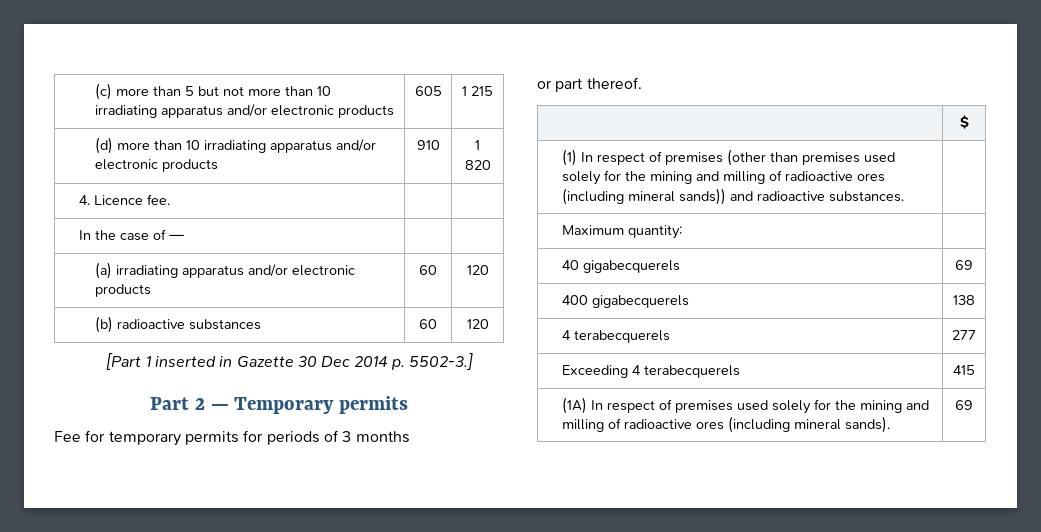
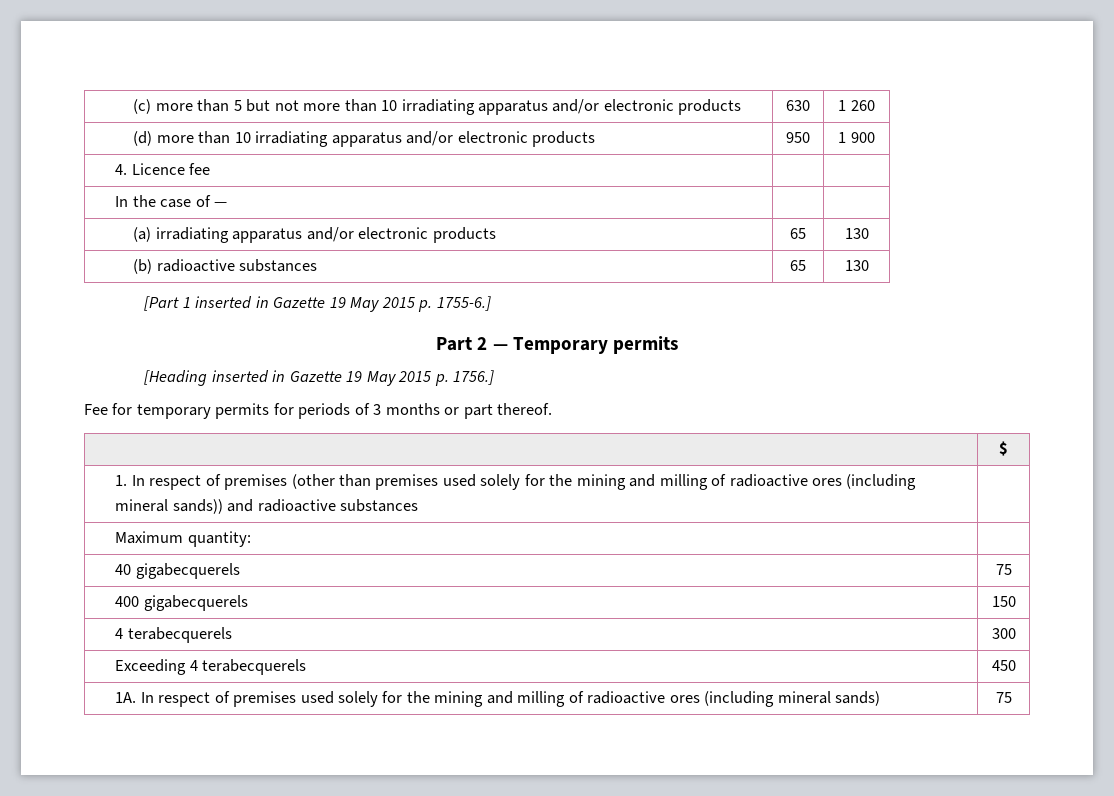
- (c) more than 5 but not more than 10 irradiating apparatus and/or electronic products | 605 | 1 215
+ (c) more than 5 but not more than 10 irradiating apparatus and/or electronic products | 630 | 1 260
- (d) more than 10 irradiating apparatus and/or electronic products | 910 | 1 820
+ (d) more than 10 irradiating apparatus and/or electronic products | 950 | 1 900
- 4. Licence fee. | |
+ 4. Licence fee | |
- (a) irradiating apparatus and/or electronic products | 60 | 120
+ (a) irradiating apparatus and/or electronic products | 65 | 130
- (b) radioactive substances | 60 | 120
+ (b) radioactive substances | 65 | 130
- [Part 1 inserted in Gazette 30 Dec 2014 p. 5502-3.]
+ [Part 1 inserted in Gazette 19 May 2015 p. 1755-6.]
+ [Heading inserted in Gazette 19 May 2015 p. 1756.]
- Fee for temporary permits for periods of 3 months
- or part thereof.
+ Fee for temporary permits for periods of 3 months or part thereof.
- (1) In respect of premises (other than premises used solely for the mining and milling of radioactive ores (including mineral sands)) and radioactive substances. |
+ 1. In respect of premises (other than premises used solely for the mining and milling of radioactive ores (including mineral sands)) and radioactive substances |
- 40 gigabecquerels | 69
+ 40 gigabecquerels | 75
- 400 gigabecquerels | 138
- 4 terabecquerels | 277
+ 400 gigabecquerels | 150
+ 4 terabecquerels | 300
- Exceeding 4 terabecquerels | 415
- (1A) In respect of premises used solely for the mining and milling of radioactive ores (including mineral sands). | 69
+ Exceeding 4 terabecquerels | 450
+ 1A. In respect of premises used solely for the mining and milling of radioactive ores (including mineral sands) | 75

